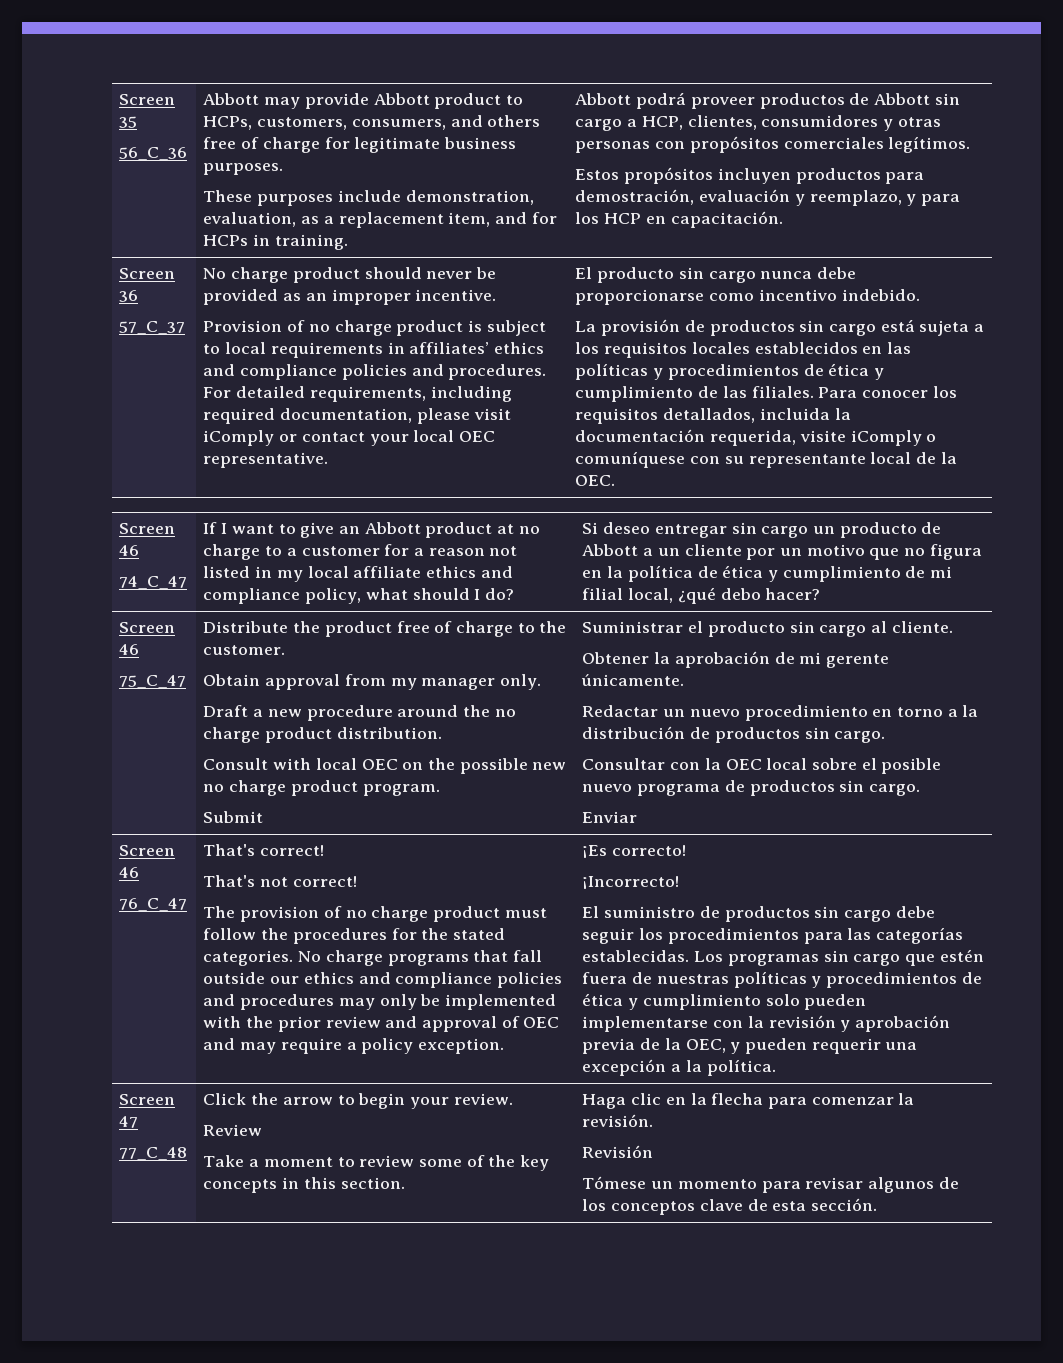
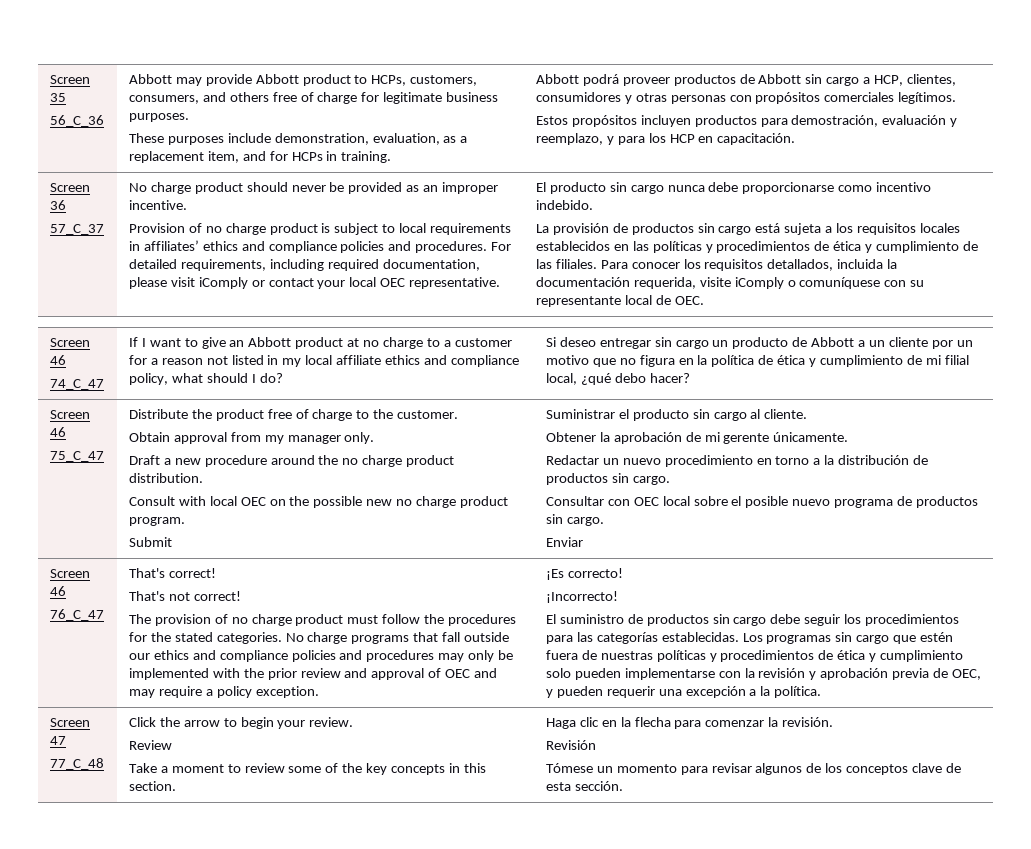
- Para conocer los requisitos detallados, incluida la documentación requerida, visite iComply o comuníquese con su representante local de la OEC.
+ Para conocer los requisitos detallados, incluida la documentación requerida, visite iComply o comuníquese con su representante local de OEC.
- Consultar con la OEC local sobre el posible nuevo programa de productos sin cargo.
+ Consultar con OEC local sobre el posible nuevo programa de productos sin cargo.
- Los programas sin cargo que estén fuera de nuestras políticas y procedimientos de ética y cumplimiento solo pueden implementarse con la revisión y aprobación previa de la OEC, y pueden requerir una excepción a la política.
+ Los programas sin cargo que estén fuera de nuestras políticas y procedimientos de ética y cumplimiento solo pueden implementarse con la revisión y aprobación previa de OEC, y pueden requerir una excepción a la política.

